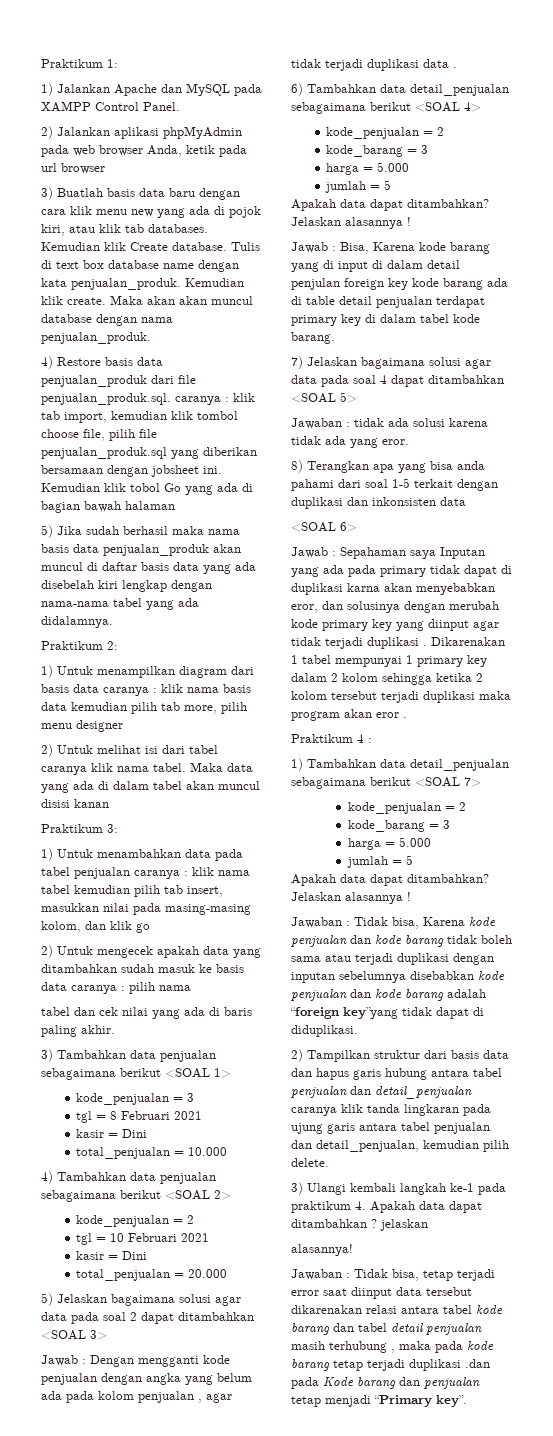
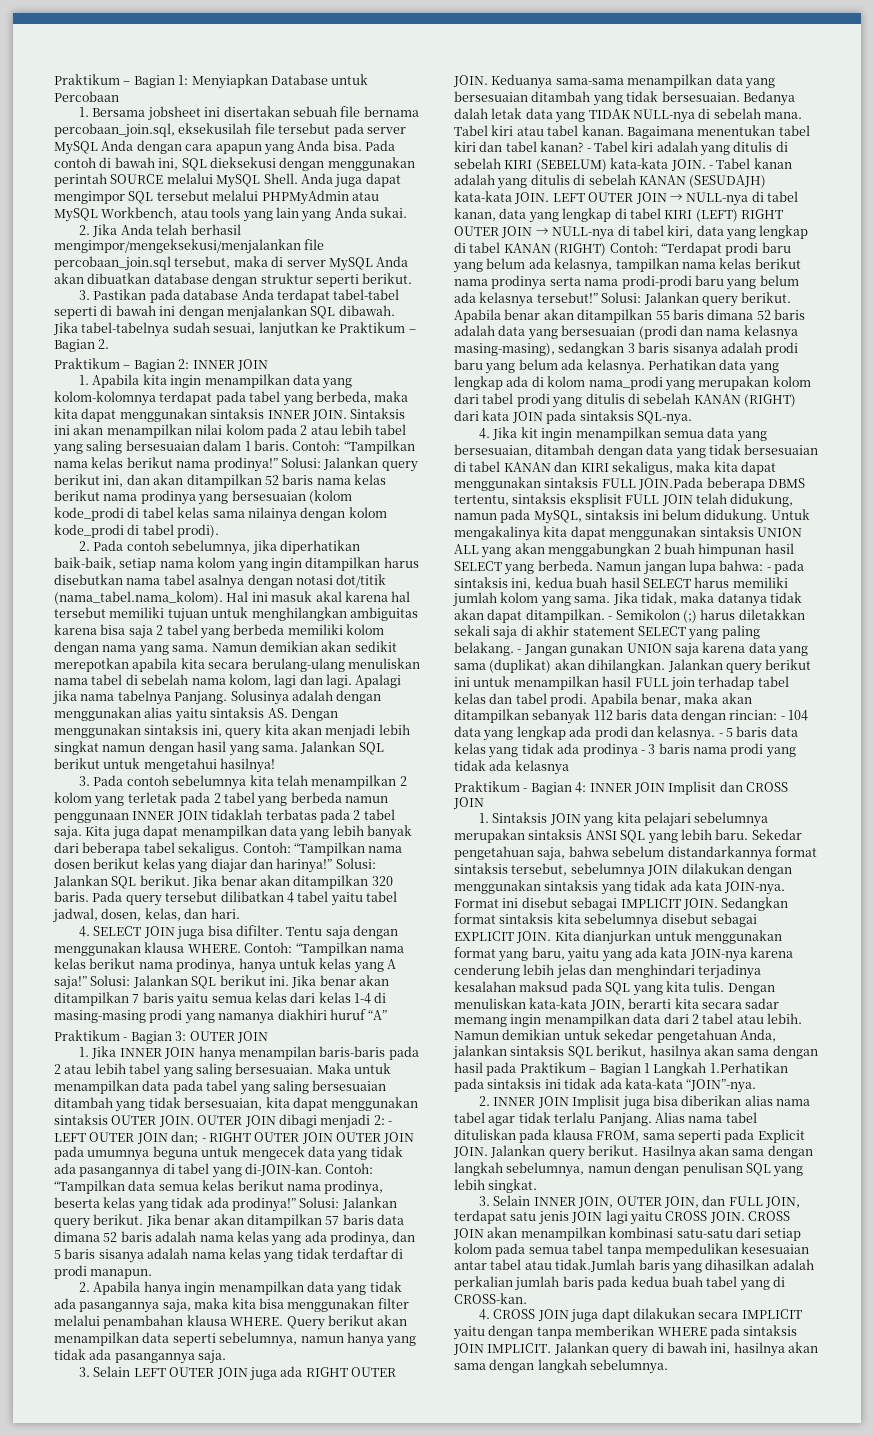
- Praktikum 1:
- 1) Jalankan Apache dan MySQL pada XAMPP Control Panel.
- 2) Jalankan aplikasi phpMyAdmin pada web browser Anda, ketik pada url browser
- 3) Buatlah basis data baru dengan cara klik menu new yang ada di pojok kiri, atau klik tab databases. Kemudian klik Create database. Tulis di text box database name dengan kata penjualan_produk. Kemudian klik create. Maka akan akan muncul database dengan nama penjualan_produk.
- 4) Restore basis data penjualan_produk dari file penjualan_produk.sql. caranya : klik tab import, kemudian klik tombol choose file, pilih file penjualan_produk.sql yang diberikan bersamaan dengan jobsheet ini. Kemudian klik tobol Go yang ada di bagian bawah halaman
- 5) Jika sudah berhasil maka nama basis data penjualan_produk akan muncul di daftar basis data yang ada disebelah kiri lengkap dengan nama-nama tabel yang ada didalamnya.
- Praktikum 2:
- 1) Untuk menampilkan diagram dari basis data caranya : klik nama basis data kemudian pilih tab more, pilih menu designer
- 2) Untuk melihat isi dari tabel caranya klik nama tabel. Maka data yang ada di dalam tabel akan muncul disisi kanan
- Praktikum 3:
- 1) Untuk menambahkan data pada tabel penjualan caranya : klik nama tabel kemudian pilih tab insert, masukkan nilai pada masing-masing kolom, dan klik go
- 2) Untuk mengecek apakah data yang ditambahkan sudah masuk ke basis data caranya : pilih nama
- tabel dan cek nilai yang ada di baris paling akhir.
- 3) Tambahkan data penjualan sebagaimana berikut <SOAL 1>
- kode_penjualan = 3
- tgl = 8 Februari 2021
- kasir = Dini
- total_penjualan = 10.000
- 4) Tambahkan data penjualan sebagaimana berikut <SOAL 2>
- kode_penjualan = 2
- tgl = 10 Februari 2021
- kasir = Dini
- total_penjualan = 20.000
- 5) Jelaskan bagaimana solusi agar data pada soal 2 dapat ditambahkan <SOAL 3>
- Jawab : Dengan mengganti kode penjualan dengan angka yang belum ada pada kolom penjualan , agar tidak terjadi duplikasi data .
- 6) Tambahkan data detail_penjualan sebagaimana berikut <SOAL 4>
- kode_penjualan = 2
- kode_barang = 3
- harga = 5.000
- jumlah = 5
- Apakah data dapat ditambahkan? Jelaskan alasannya !
- Jawab : Bisa, Karena kode barang yang di input di dalam detail penjulan foreign key kode barang ada di table detail penjualan terdapat primary key di dalam tabel kode barang.
- 7) Jelaskan bagaimana solusi agar data pada soal 4 dapat ditambahkan <SOAL 5>
- Jawaban : tidak ada solusi karena tidak ada yang eror.
- 8) Terangkan apa yang bisa anda pahami dari soal 1-5 terkait dengan duplikasi dan inkonsisten data
- <SOAL 6>
- Jawab : Sepahaman saya Inputan yang ada pada primary tidak dapat di duplikasi karna akan menyebabkan eror, dan solusinya dengan merubah kode primary key yang diinput agar tidak terjadi duplikasi . Dikarenakan 1 tabel mempunyai 1 primary key dalam 2 kolom sehingga ketika 2 kolom tersebut terjadi duplikasi maka program akan eror .
- Praktikum 4 :
- 1) Tambahkan data detail_penjualan sebagaimana berikut <SOAL 7>
- kode_penjualan = 2
- kode_barang = 3
- harga = 5.000
- jumlah = 5
- Apakah data dapat ditambahkan? Jelaskan alasannya !
- Jawaban : Tidak bisa, Karena kode penjualan dan kode barang tidak boleh sama atau terjadi duplikasi dengan inputan sebelumnya disebabkan kode penjualan dan kode barang adalah “foreign key”yang tidak dapat di diduplikasi.
- 2) Tampilkan struktur dari basis data dan hapus garis hubung antara tabel penjualan dan detail_penjualan caranya klik tanda lingkaran pada ujung garis antara tabel penjualan dan detail_penjualan, kemudian pilih delete.
- 3) Ulangi kembali langkah ke-1 pada praktikum 4. Apakah data dapat ditambahkan ? jelaskan
- alasannya!
- Jawaban : Tidak bisa, tetap terjadi error saat diinput data tersebut dikarenakan relasi antara tabel kode barang dan tabel detail penjualan masih terhubung , maka pada kode barang tetap terjadi duplikasi .dan pada Kode barang dan penjualan tetap menjadi “Primary key”.
+ Praktikum – Bagian 1: Menyiapkan Database untuk Percobaan
+ 1. Bersama jobsheet ini disertakan sebuah file bernama percobaan_join.sql, eksekusilah file tersebut pada server MySQL Anda dengan cara apapun yang Anda bisa. Pada contoh di bawah ini, SQL dieksekusi dengan menggunakan perintah SOURCE melalui MySQL Shell. Anda juga dapat mengimpor SQL tersebut melalui PHPMyAdmin atau MySQL Workbench, atau tools yang lain yang Anda sukai.
+ 2. Jika Anda telah berhasil mengimpor/mengeksekusi/menjalankan file percobaan_join.sql tersebut, maka di server MySQL Anda akan dibuatkan database dengan struktur seperti berikut.
+ 3. Pastikan pada database Anda terdapat tabel-tabel seperti di bawah ini dengan menjalankan SQL dibawah. Jika tabel-tabelnya sudah sesuai, lanjutkan ke Praktikum – Bagian 2.
+ Praktikum – Bagian 2: INNER JOIN
+ 1. Apabila kita ingin menampilkan data yang kolom-kolomnya terdapat pada tabel yang berbeda, maka kita dapat menggunakan sintaksis INNER JOIN. Sintaksis ini akan menampilkan nilai kolom pada 2 atau lebih tabel yang saling bersesuaian dalam 1 baris. Contoh: “Tampilkan nama kelas berikut nama prodinya!” Solusi: Jalankan query berikut ini, dan akan ditampilkan 52 baris nama kelas berikut nama prodinya yang bersesuaian (kolom kode_prodi di tabel kelas sama nilainya dengan kolom kode_prodi di tabel prodi).
+ 2. Pada contoh sebelumnya, jika diperhatikan baik-baik, setiap nama kolom yang ingin ditampilkan harus disebutkan nama tabel asalnya dengan notasi dot/titik (nama_tabel.nama_kolom). Hal ini masuk akal karena hal tersebut memiliki tujuan untuk menghilangkan ambiguitas karena bisa saja 2 tabel yang berbeda memiliki kolom dengan nama yang sama. Namun demikian akan sedikit merepotkan apabila kita secara berulang-ulang menuliskan nama tabel di sebelah nama kolom, lagi dan lagi. Apalagi jika nama tabelnya Panjang. Solusinya adalah dengan menggunakan alias yaitu sintaksis AS. Dengan menggunakan sintaksis ini, query kita akan menjadi lebih singkat namun dengan hasil yang sama. Jalankan SQL berikut untuk mengetahui hasilnya!
+ 3. Pada contoh sebelumnya kita telah menampilkan 2 kolom yang terletak pada 2 tabel yang berbeda namun penggunaan INNER JOIN tidaklah terbatas pada 2 tabel saja. Kita juga dapat menampilkan data yang lebih banyak dari beberapa tabel sekaligus. Contoh: “Tampilkan nama dosen berikut kelas yang diajar dan harinya!” Solusi: Jalankan SQL berikut. Jika benar akan ditampilkan 320 baris. Pada query tersebut dilibatkan 4 tabel yaitu tabel jadwal, dosen, kelas, dan hari.
+ 4. SELECT JOIN juga bisa difilter. Tentu saja dengan menggunakan klausa WHERE. Contoh: “Tampilkan nama kelas berikut nama prodinya, hanya untuk kelas yang A saja!” Solusi: Jalankan SQL berikut ini. Jika benar akan ditampilkan 7 baris yaitu semua kelas dari kelas 1-4 di masing-masing prodi yang namanya diakhiri huruf “A”
+ Praktikum - Bagian 3: OUTER JOIN
+ 1. Jika INNER JOIN hanya menampilan baris-baris pada 2 atau lebih tabel yang saling bersesuaian. Maka untuk menampilkan data pada tabel yang saling bersesuaian ditambah yang tidak bersesuaian, kita dapat menggunakan sintaksis OUTER JOIN. OUTER JOIN dibagi menjadi 2: - LEFT OUTER JOIN dan; - RIGHT OUTER JOIN OUTER JOIN pada umumnya beguna untuk mengecek data yang tidak ada pasangannya di tabel yang di-JOIN-kan. Contoh: “Tampilkan data semua kelas berikut nama prodinya, beserta kelas yang tidak ada prodinya!” Solusi: Jalankan query berikut. Jika benar akan ditampilkan 57 baris data dimana 52 baris adalah nama kelas yang ada prodinya, dan 5 baris sisanya adalah nama kelas yang tidak terdaftar di prodi manapun.
+ 2. Apabila hanya ingin menampilkan data yang tidak ada pasangannya saja, maka kita bisa menggunakan filter melalui penambahan klausa WHERE. Query berikut akan menampilkan data seperti sebelumnya, namun hanya yang tidak ada pasangannya saja.
+ 3. Selain LEFT OUTER JOIN juga ada RIGHT OUTER JOIN. Keduanya sama-sama menampilkan data yang bersesuaian ditambah yang tidak bersesuaian. Bedanya dalah letak data yang TIDAK NULL-nya di sebelah mana. Tabel kiri atau tabel kanan. Bagaimana menentukan tabel kiri dan tabel kanan? - Tabel kiri adalah yang ditulis di sebelah KIRI (SEBELUM) kata-kata JOIN. - Tabel kanan adalah yang ditulis di sebelah KANAN (SESUDAJH) kata-kata JOIN. LEFT OUTER JOIN → NULL-nya di tabel kanan, data yang lengkap di tabel KIRI (LEFT) RIGHT OUTER JOIN → NULL-nya di tabel kiri, data yang lengkap di tabel KANAN (RIGHT) Contoh: “Terdapat prodi baru yang belum ada kelasnya, tampilkan nama kelas berikut nama prodinya serta nama prodi-prodi baru yang belum ada kelasnya tersebut!” Solusi: Jalankan query berikut. Apabila benar akan ditampilkan 55 baris dimana 52 baris adalah data yang bersesuaian (prodi dan nama kelasnya masing-masing), sedangkan 3 baris sisanya adalah prodi baru yang belum ada kelasnya. Perhatikan data yang lengkap ada di kolom nama_prodi yang merupakan kolom dari tabel prodi yang ditulis di sebelah KANAN (RIGHT) dari kata JOIN pada sintaksis SQL-nya.
+ 4. Jika kit ingin menampilkan semua data yang bersesuaian, ditambah dengan data yang tidak bersesuaian di tabel KANAN dan KIRI sekaligus, maka kita dapat menggunakan sintaksis FULL JOIN.Pada beberapa DBMS tertentu, sintaksis eksplisit FULL JOIN telah didukung, namun pada MySQL, sintaksis ini belum didukung. Untuk mengakalinya kita dapat menggunakan sintaksis UNION ALL yang akan menggabungkan 2 buah himpunan hasil SELECT yang berbeda. Namun jangan lupa bahwa: - pada sintaksis ini, kedua buah hasil SELECT harus memiliki jumlah kolom yang sama. Jika tidak, maka datanya tidak akan dapat ditampilkan. - Semikolon (;) harus diletakkan sekali saja di akhir statement SELECT yang paling belakang. - Jangan gunakan UNION saja karena data yang sama (duplikat) akan dihilangkan. Jalankan query berikut ini untuk menampilkan hasil FULL join terhadap tabel kelas dan tabel prodi. Apabila benar, maka akan ditampilkan sebanyak 112 baris data dengan rincian: - 104 data yang lengkap ada prodi dan kelasnya. - 5 baris data kelas yang tidak ada prodinya - 3 baris nama prodi yang tidak ada kelasnya
+ Praktikum - Bagian 4: INNER JOIN Implisit dan CROSS JOIN
+ 1. Sintaksis JOIN yang kita pelajari sebelumnya merupakan sintaksis ANSI SQL yang lebih baru. Sekedar pengetahuan saja, bahwa sebelum distandarkannya format sintaksis tersebut, sebelumnya JOIN dilakukan dengan menggunakan sintaksis yang tidak ada kata JOIN-nya. Format ini disebut sebagai IMPLICIT JOIN. Sedangkan format sintaksis kita sebelumnya disebut sebagai EXPLICIT JOIN. Kita dianjurkan untuk menggunakan format yang baru, yaitu yang ada kata JOIN-nya karena cenderung lebih jelas dan menghindari terjadinya kesalahan maksud pada SQL yang kita tulis. Dengan menuliskan kata-kata JOIN, berarti kita secara sadar memang ingin menampilkan data dari 2 tabel atau lebih. Namun demikian untuk sekedar pengetahuan Anda, jalankan sintaksis SQL berikut, hasilnya akan sama dengan hasil pada Praktikum – Bagian 1 Langkah 1.Perhatikan pada sintaksis ini tidak ada kata-kata “JOIN”-nya.
+ 2. INNER JOIN Implisit juga bisa diberikan alias nama tabel agar tidak terlalu Panjang. Alias nama tabel dituliskan pada klausa FROM, sama seperti pada Explicit JOIN. Jalankan query berikut. Hasilnya akan sama dengan langkah sebelumnya, namun dengan penulisan SQL yang lebih singkat.
+ 3. Selain INNER JOIN, OUTER JOIN, dan FULL JOIN, terdapat satu jenis JOIN lagi yaitu CROSS JOIN. CROSS JOIN akan menampilkan kombinasi satu-satu dari setiap kolom pada semua tabel tanpa mempedulikan kesesuaian antar tabel atau tidak.Jumlah baris yang dihasilkan adalah perkalian jumlah baris pada kedua buah tabel yang di CROSS-kan.
+ 4. CROSS JOIN juga dapt dilakukan secara IMPLICIT yaitu dengan tanpa memberikan WHERE pada sintaksis JOIN IMPLICIT. Jalankan query di bawah ini, hasilnya akan sama dengan langkah sebelumnya.

